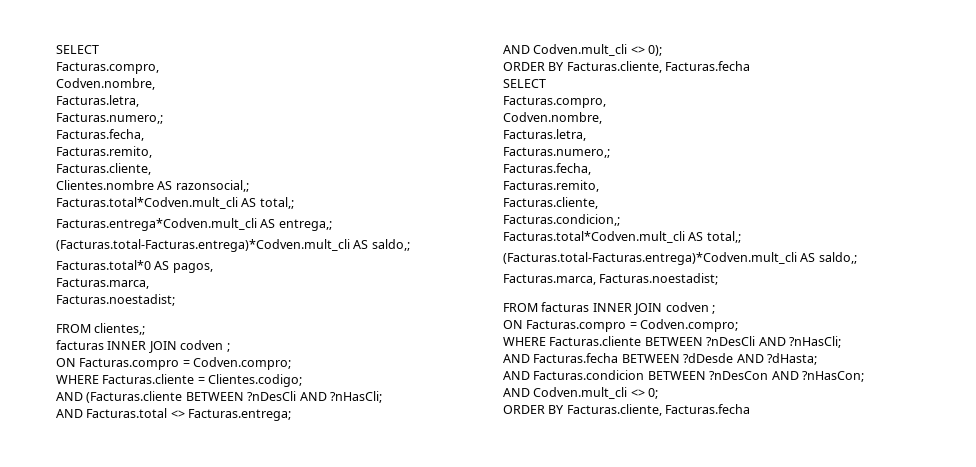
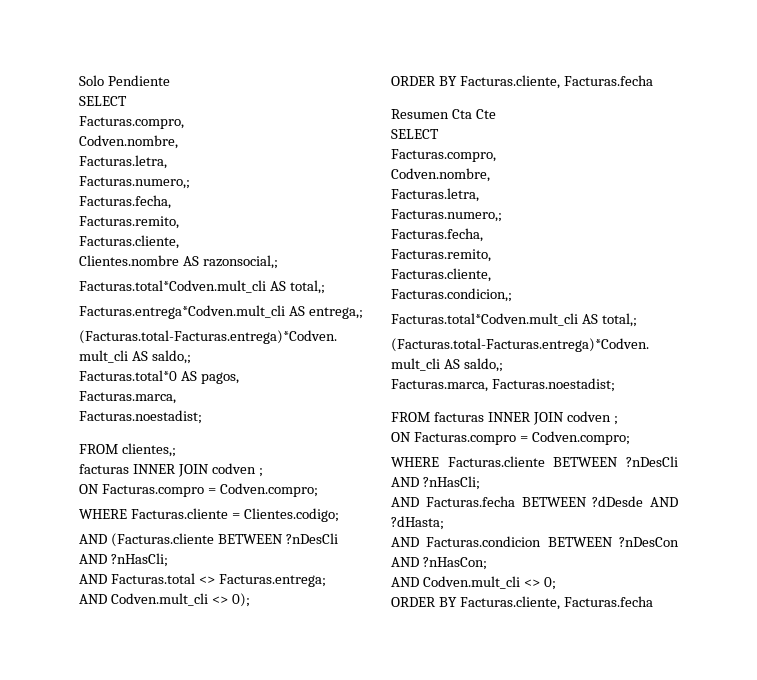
+ Solo Pendiente
+ Resumen Cta Cte

